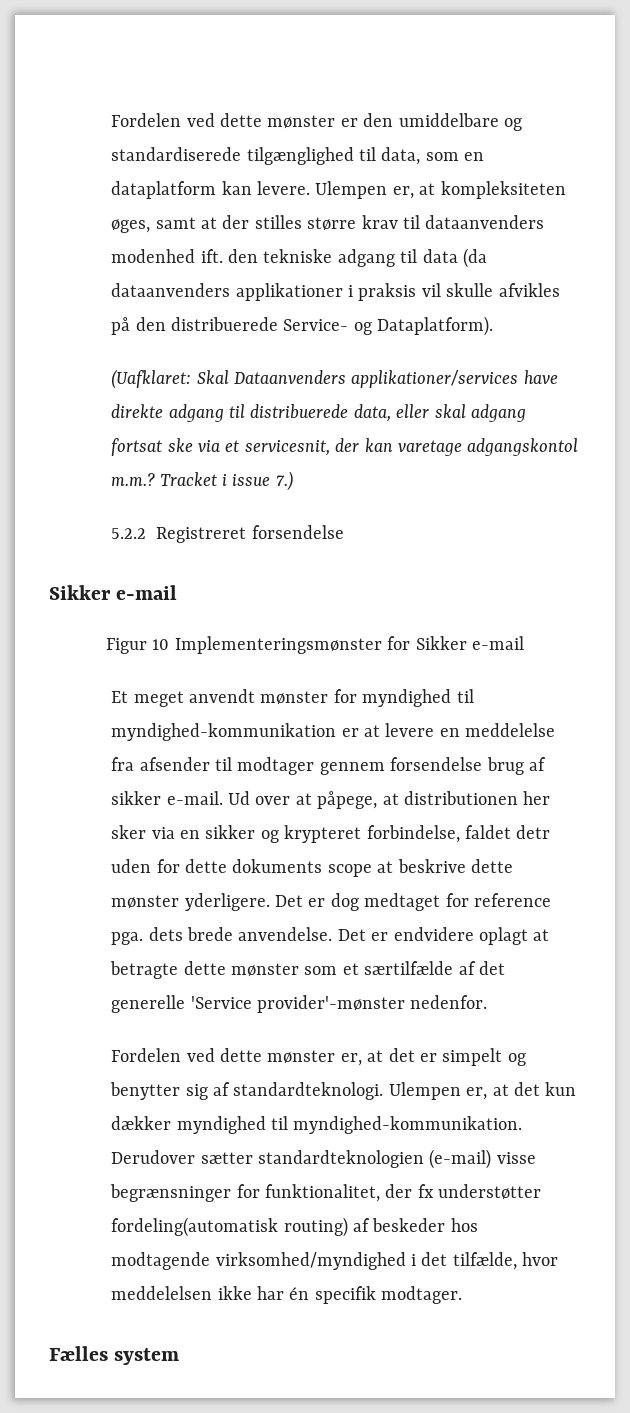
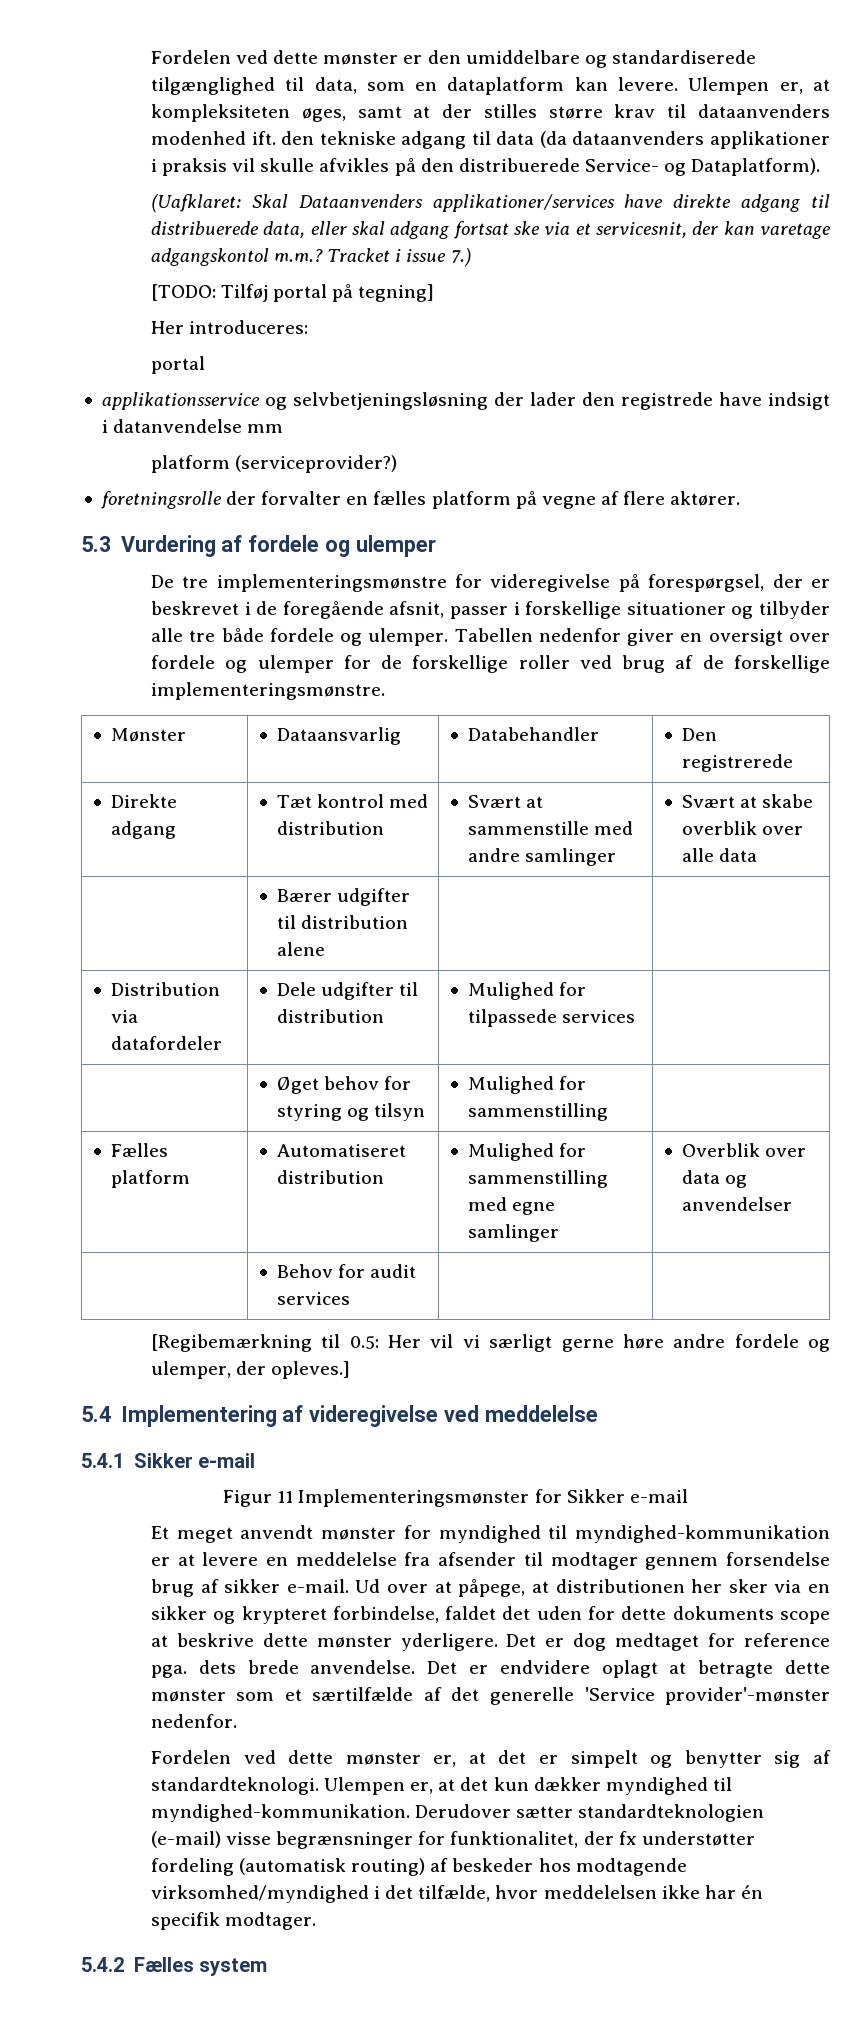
- 5.2.2 Registreret forsendelse
- Sikker e-mail
+ [TODO: Tilføj portal på tegning]
+ Her introduceres:
+ portal
+ applikationsservice og selvbetjeningsløsning der lader den registrede have indsigt i datanvendelse mm
+ platform (serviceprovider?)
+ foretningsrolle der forvalter en fælles platform på vegne af flere aktører.
+ 5.3 Vurdering af fordele og ulemper
+ De tre implementeringsmønstre for videregivelse på forespørgsel, der er beskrevet i de foregående afsnit, passer i forskellige situationer og tilbyder alle tre både fordele og ulemper. Tabellen nedenfor giver en oversigt over fordele og ulemper for de forskellige roller ved brug af de forskellige implementeringsmønstre.
+ Mønster | Dataansvarlig | Databehandler | Den registrerede
+ Direkte adgang | Tæt kontrol med distribution | Svært at sammenstille med andre samlinger | Svært at skabe overblik over alle data
+ | Bærer udgifter til distribution alene | |
+ Distribution via datafordeler | Dele udgifter til distribution | Mulighed for tilpassede services |
+ | Øget behov for styring og tilsyn | Mulighed for sammenstilling |
+ Fælles platform | Automatiseret distribution | Mulighed for sammenstilling med egne samlinger | Overblik over data og anvendelser
+ | Behov for audit services | |
+ [Regibemærkning til 0.5: Her vil vi særligt gerne høre andre fordele og ulemper, der opleves.]
+ 5.4 Implementering af videregivelse ved meddelelse
+ 5.4.1 Sikker e-mail
- Figur 10 Implementeringsmønster for Sikker e-mail
+ Figur 11 Implementeringsmønster for Sikker e-mail
- Ud over at påpege, at distributionen her sker via en sikker og krypteret forbindelse, faldet detr uden for dette dokuments scope at beskrive dette mønster yderligere.
+ Ud over at påpege, at distributionen her sker via en sikker og krypteret forbindelse, faldet det uden for dette dokuments scope at beskrive dette mønster yderligere.
- Derudover sætter standardteknologien (e-mail) visse begrænsninger for funktionalitet, der fx understøtter fordeling(automatisk routing) af beskeder hos modtagende virksomhed/myndighed i det tilfælde, hvor meddelelsen ikke har én specifik modtager.
+ Derudover sætter standardteknologien (e-mail) visse begrænsninger for funktionalitet, der fx understøtter fordeling (automatisk routing) af beskeder hos modtagende virksomhed/myndighed i det tilfælde, hvor meddelelsen ikke har én specifik modtager.
- Fælles system
+ 5.4.2 Fælles system

